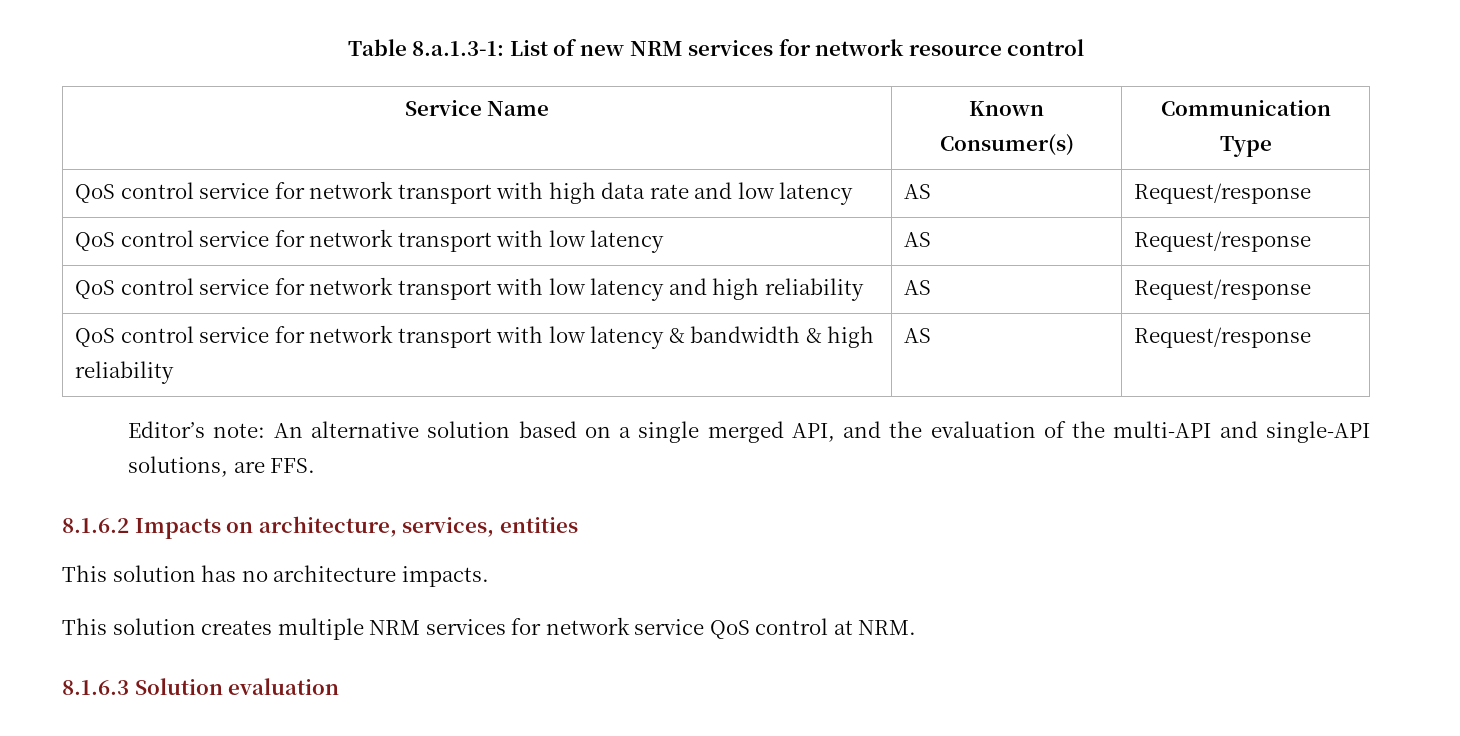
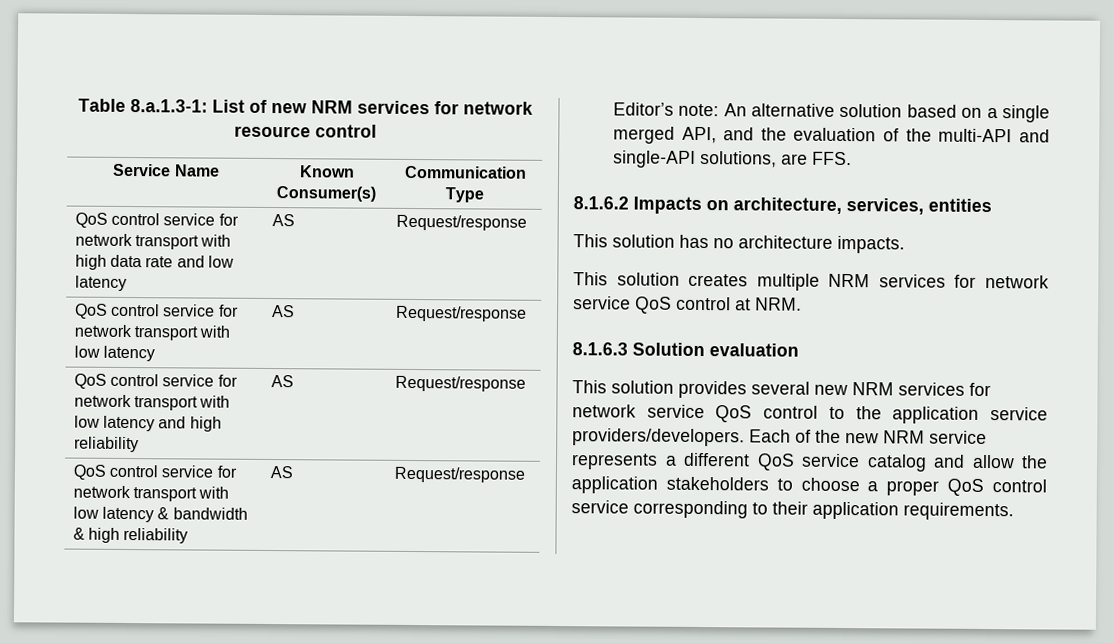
+ This solution provides several new NRM services for network service QoS control to the application service providers/developers. Each of the new NRM service represents a different QoS service catalog and allow the application stakeholders to choose a proper QoS control service corresponding to their application requirements.

